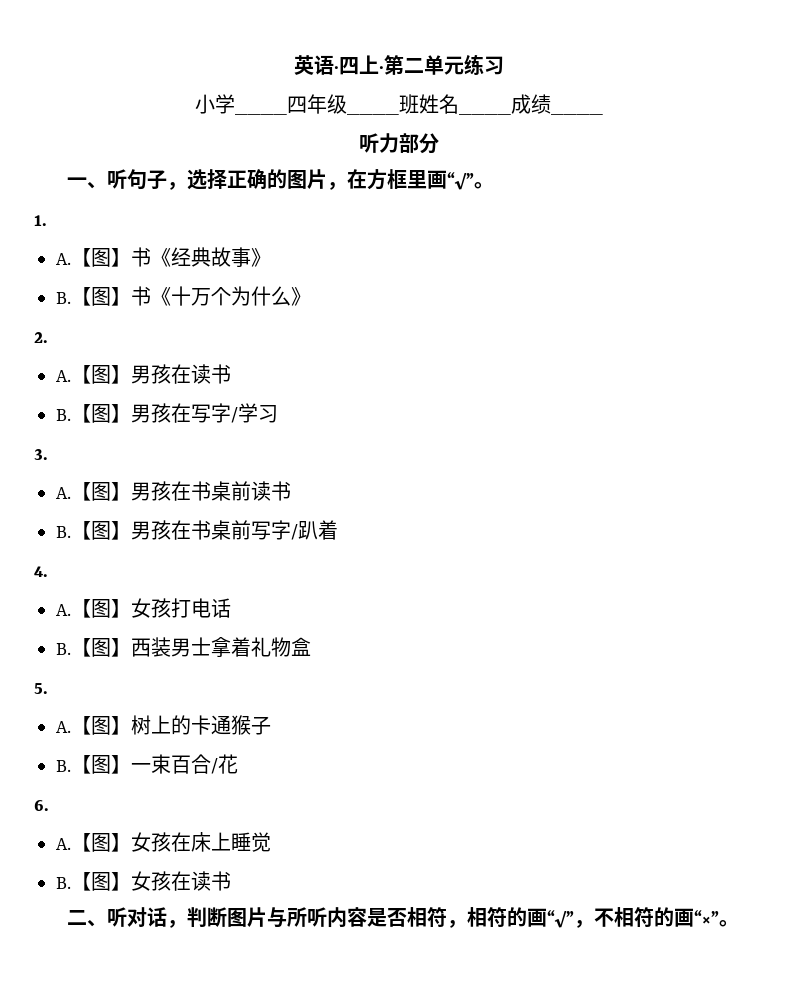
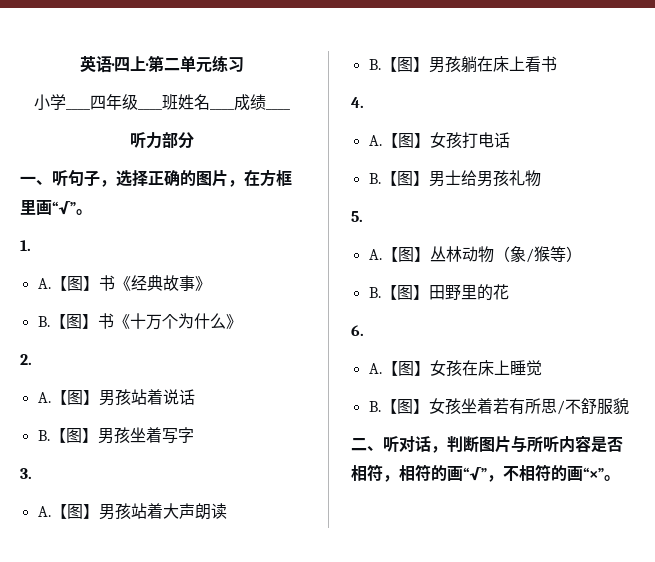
- A.【图】男孩在读书
- B.【图】男孩在写字/学习
+ A.【图】男孩站着说话
+ B.【图】男孩坐着写字
- A.【图】男孩在书桌前读书
- B.【图】男孩在书桌前写字/趴着
+ A.【图】男孩站着大声朗读
+ B.【图】男孩躺在床上看书
- B.【图】西装男士拿着礼物盒
+ B.【图】男士给男孩礼物
- A.【图】树上的卡通猴子
- B.【图】一束百合/花
+ A.【图】丛林动物（象/猴等）
+ B.【图】田野里的花
- B.【图】女孩在读书
+ B.【图】女孩坐着若有所思/不舒服貌

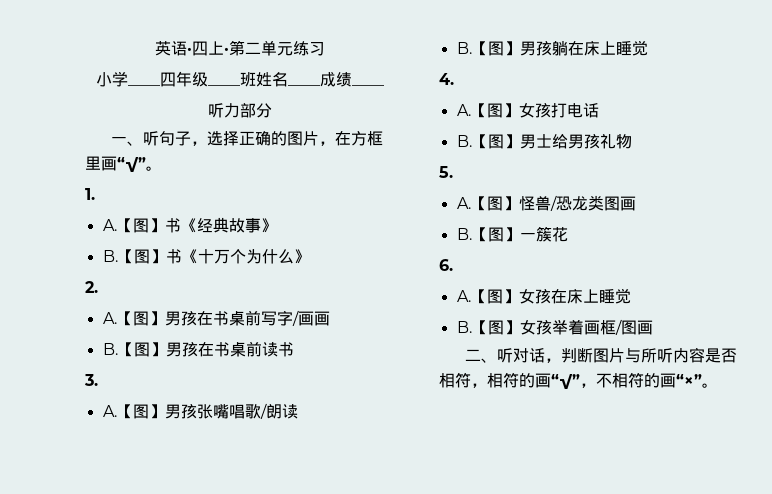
- A.【图】男孩站着说话
- B.【图】男孩坐着写字
+ A.【图】男孩在书桌前写字/画画
+ B.【图】男孩在书桌前读书
- A.【图】男孩站着大声朗读
+ A.【图】男孩张嘴唱歌/朗读
- B.【图】男孩躺在床上看书
+ B.【图】男孩躺在床上睡觉
- A.【图】丛林动物（象/猴等）
- B.【图】田野里的花
+ A.【图】怪兽/恐龙类图画
+ B.【图】一簇花
- B.【图】女孩坐着若有所思/不舒服貌
+ B.【图】女孩举着画框/图画

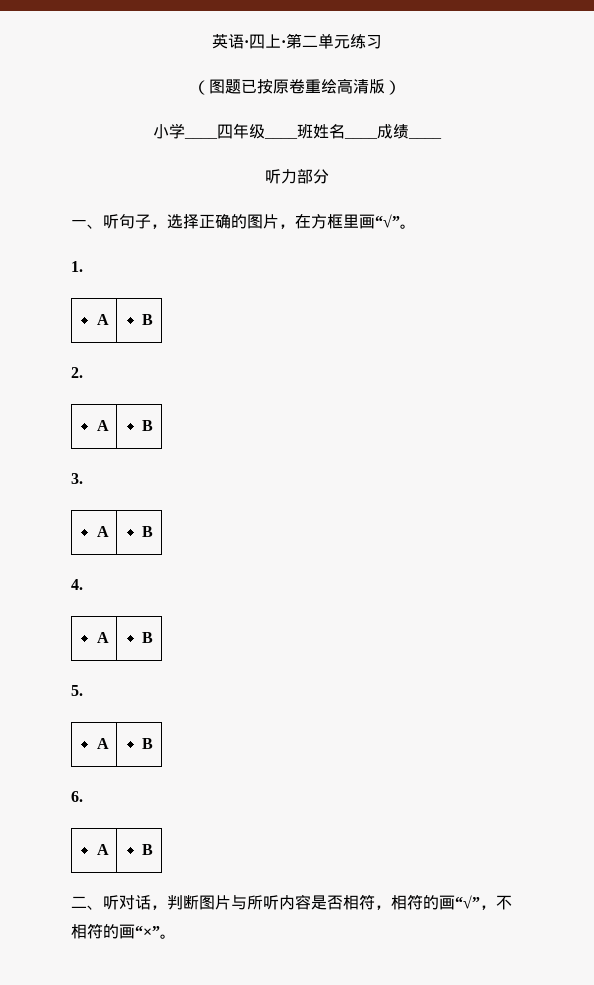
+ （图题已按原卷重绘高清版）
  1.
- A.【图】书《经典故事》
- B.【图】书《十万个为什么》
+ A | B
  2.
- A.【图】男孩在书桌前写字/画画
- B.【图】男孩在书桌前读书
+ A | B
  3.
- A.【图】男孩张嘴唱歌/朗读
- B.【图】男孩躺在床上睡觉
+ A | B
  4.
- A.【图】女孩打电话
- B.【图】男士给男孩礼物
+ A | B
  5.
- A.【图】怪兽/恐龙类图画
- B.【图】一簇花
+ A | B
  6.
- A.【图】女孩在床上睡觉
- B.【图】女孩举着画框/图画
+ A | B

